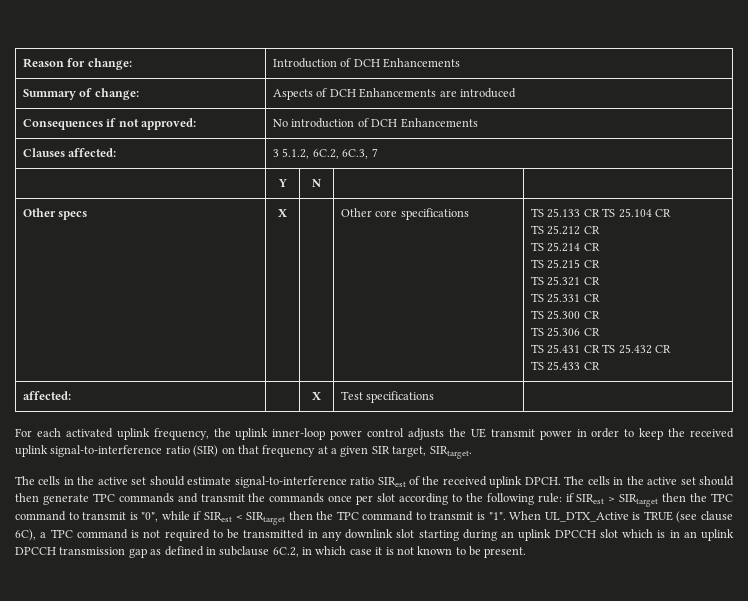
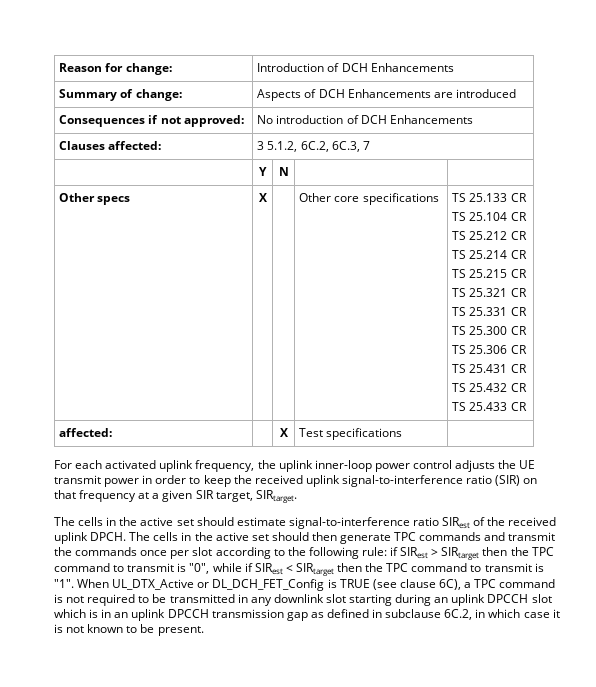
- TS 25.133 CR TS 25.104 CR
+ TS 25.133 CR
+ TS 25.104 CR
- TS 25.431 CR TS 25.432 CR
+ TS 25.431 CR
+ TS 25.432 CR
- When UL_DTX_Active is TRUE (see clause 6C), a TPC command is not required to be transmitted in any downlink slot starting during an uplink DPCCH slot which is in an uplink DPCCH transmission gap as defined in subclause 6C.2, in which case it is not known to be present.
+ When UL_DTX_Active or DL_DCH_FET_Config is TRUE (see clause 6C), a TPC command is not required to be transmitted in any downlink slot starting during an uplink DPCCH slot which is in an uplink DPCCH transmission gap as defined in subclause 6C.2, in which case it is not known to be present.

